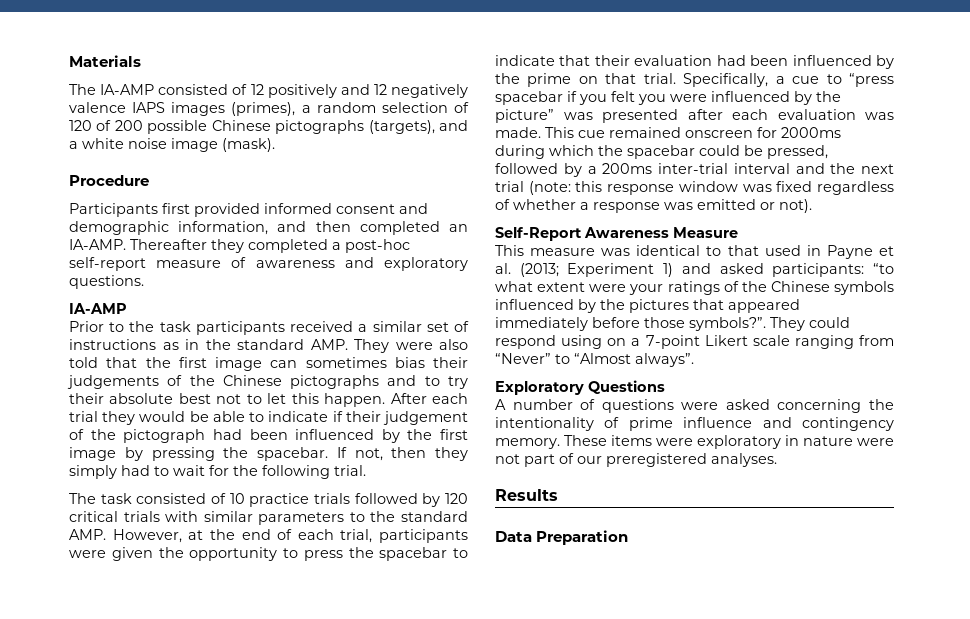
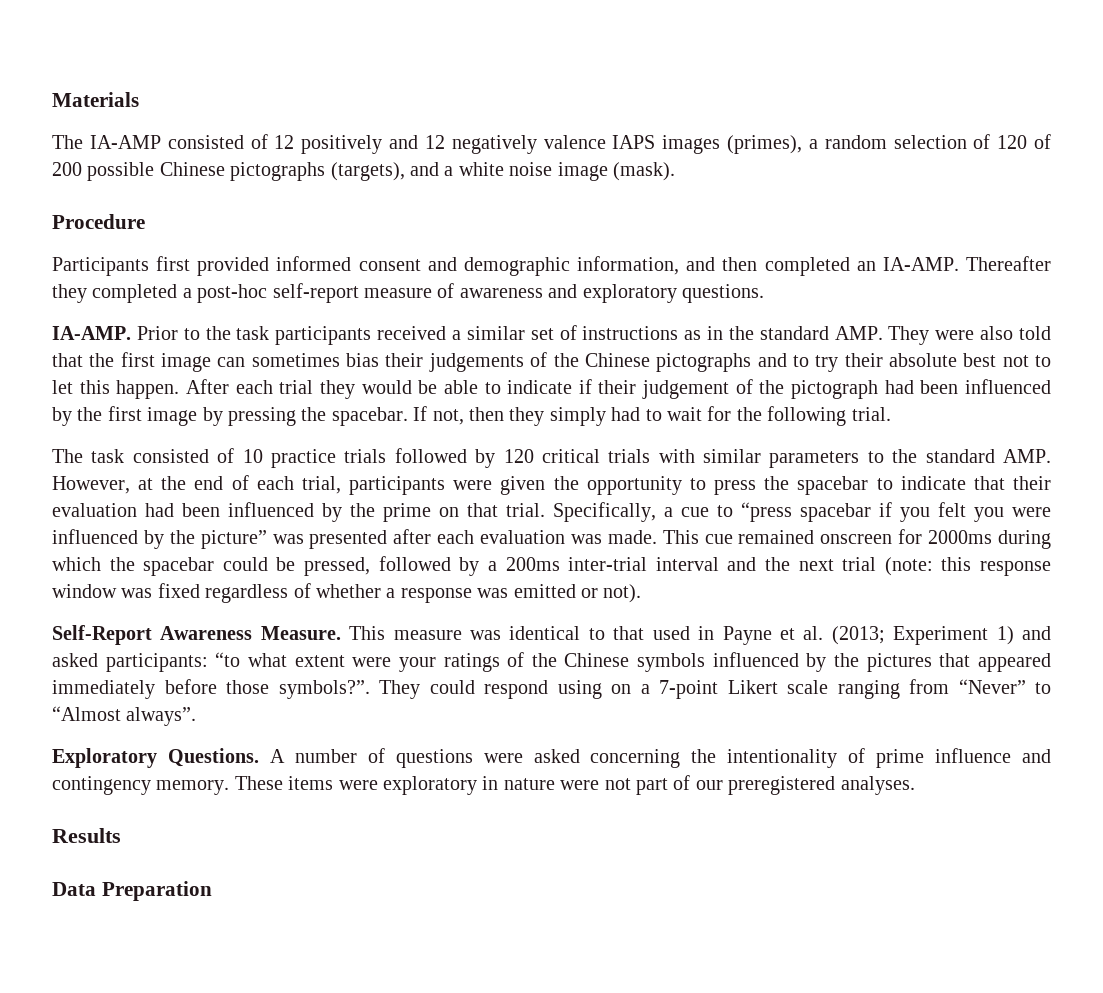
  Thereafter they completed a post-hoc self-report measure of awareness and exploratory questions.
- IA-AMP
- Prior to the task participants received a similar set of instructions as in the standard AMP. They were also told that the first image can sometimes bias their judgements of the Chinese pictographs and to try their absolute best not to let this happen.
+ IA-AMP. Prior to the task participants received a similar set of instructions as in the standard AMP. They were also told that the first image can sometimes bias their judgements of the Chinese pictographs and to try their absolute best not to let this happen.
- Self-Report Awareness Measure
- This measure was identical to that used in Payne et al. (2013; Experiment 1) and asked participants: “to what extent were your ratings of the Chinese symbols influenced by the pictures that appeared immediately before those symbols?”.
+ Self-Report Awareness Measure. This measure was identical to that used in Payne et al. (2013; Experiment 1) and asked participants: “to what extent were your ratings of the Chinese symbols influenced by the pictures that appeared immediately before those symbols?”.
- Exploratory Questions
- A number of questions were asked concerning the intentionality of prime influence and contingency memory.
+ Exploratory Questions. A number of questions were asked concerning the intentionality of prime influence and contingency memory.

